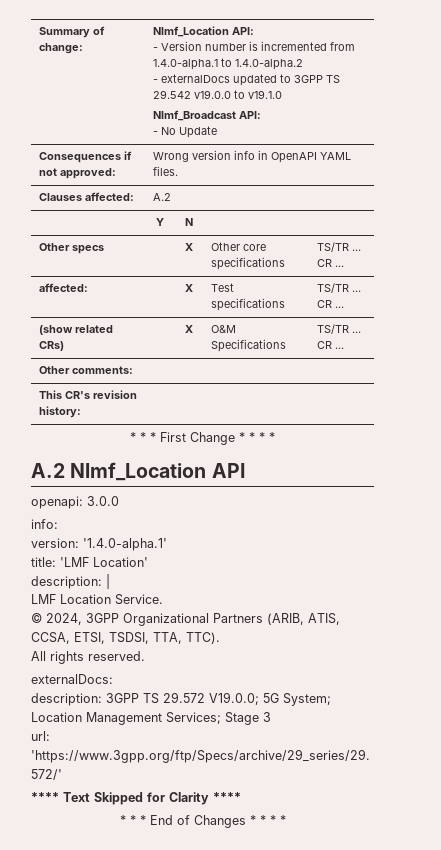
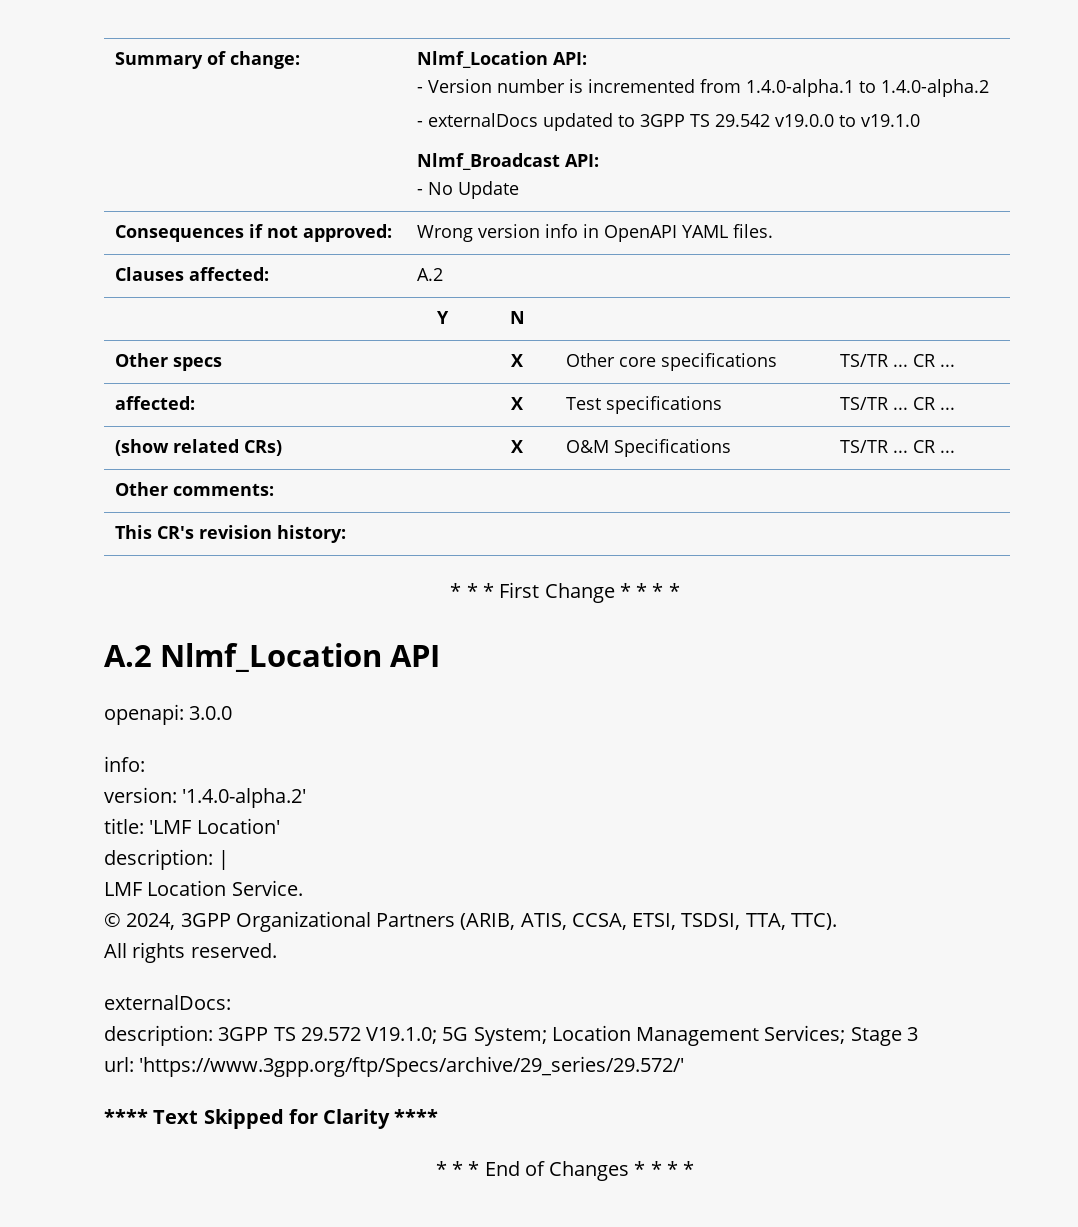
- version: '1.4.0-alpha.1'
+ version: '1.4.0-alpha.2'
- description: 3GPP TS 29.572 V19.0.0; 5G System; Location Management Services; Stage 3
+ description: 3GPP TS 29.572 V19.1.0; 5G System; Location Management Services; Stage 3

